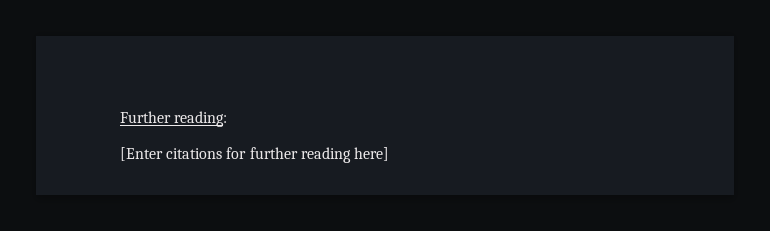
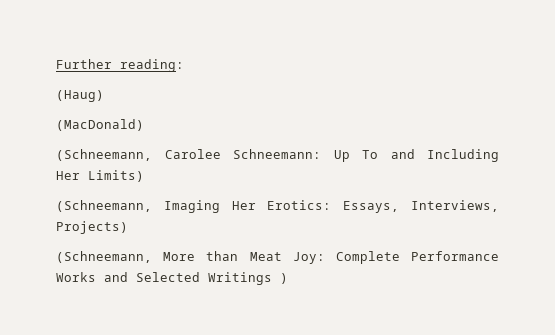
- [Enter citations for further reading here]
+ (Haug)
+ (MacDonald)
+ (Schneemann, Carolee Schneemann: Up To and Including Her Limits)
+ (Schneemann, Imaging Her Erotics: Essays, Interviews, Projects)
+ (Schneemann, More than Meat Joy: Complete Performance Works and Selected Writings )

